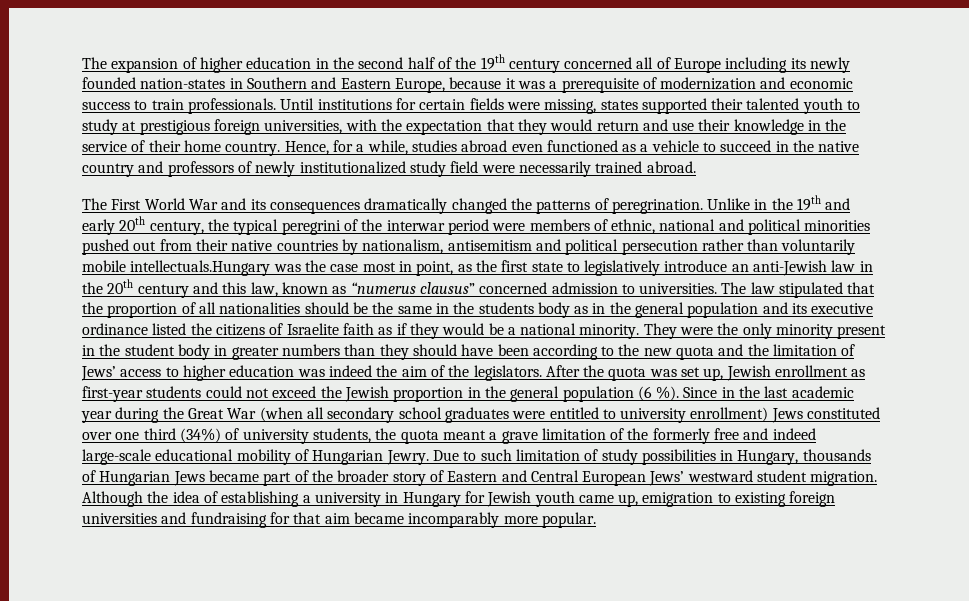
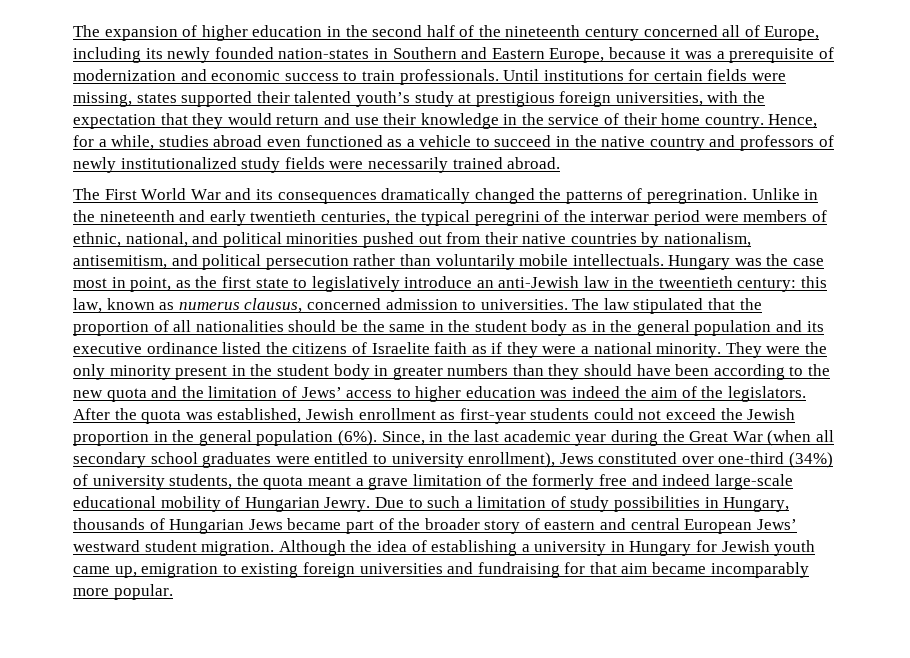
- The expansion of higher education in the second half of the 19th century concerned all of Europe including its newly founded nation-states in Southern and Eastern Europe, because it was a prerequisite of modernization and economic success to train professionals.
+ The expansion of higher education in the second half of the nineteenth century concerned all of Europe, including its newly founded nation-states in Southern and Eastern Europe, because it was a prerequisite of modernization and economic success to train professionals.
- Until institutions for certain fields were missing, states supported their talented youth to study at prestigious foreign universities, with the expectation that they would return and use their knowledge in the service of their home country.
+ Until institutions for certain fields were missing, states supported their talented youth’s study at prestigious foreign universities, with the expectation that they would return and use their knowledge in the service of their home country.
- Hence, for a while, studies abroad even functioned as a vehicle to succeed in the native country and professors of newly institutionalized study field were necessarily trained abroad.
+ Hence, for a while, studies abroad even functioned as a vehicle to succeed in the native country and professors of newly institutionalized study fields were necessarily trained abroad.
- Unlike in the 19th and early 20th century, the typical peregrini of the interwar period were members of ethnic, national and political minorities pushed out from their native countries by nationalism, antisemitism and political persecution rather than voluntarily mobile intellectuals.Hungary was the case most in point, as the first state to legislatively introduce an anti-Jewish law in the 20th century and this law, known as “numerus clausus” concerned admission to universities.
+ Unlike in the nineteenth and early twentieth centuries, the typical peregrini of the interwar period were members of ethnic, national, and political minorities pushed out from their native countries by nationalism, antisemitism, and political persecution rather than voluntarily mobile intellectuals. Hungary was the case most in point, as the first state to legislatively introduce an anti-Jewish law in the tweentieth century: this law, known as numerus clausus, concerned admission to universities.
- The law stipulated that the proportion of all nationalities should be the same in the students body as in the general population and its executive ordinance listed the citizens of Israelite faith as if they would be a national minority.
+ The law stipulated that the proportion of all nationalities should be the same in the student body as in the general population and its executive ordinance listed the citizens of Israelite faith as if they were a national minority.
- After the quota was set up, Jewish enrollment as first-year students could not exceed the Jewish proportion in the general population (6 %). Since in the last academic year during the Great War (when all secondary school graduates were entitled to university enrollment) Jews constituted over one third (34%) of university students, the quota meant a grave limitation of the formerly free and indeed large-scale educational mobility of Hungarian Jewry.
+ After the quota was established, Jewish enrollment as first-year students could not exceed the Jewish proportion in the general population (6%). Since, in the last academic year during the Great War (when all secondary school graduates were entitled to university enrollment), Jews constituted over one-third (34%) of university students, the quota meant a grave limitation of the formerly free and indeed large-scale educational mobility of Hungarian Jewry.
- Due to such limitation of study possibilities in Hungary, thousands of Hungarian Jews became part of the broader story of Eastern and Central European Jews’ westward student migration.
+ Due to such a limitation of study possibilities in Hungary, thousands of Hungarian Jews became part of the broader story of eastern and central European Jews’ westward student migration.

